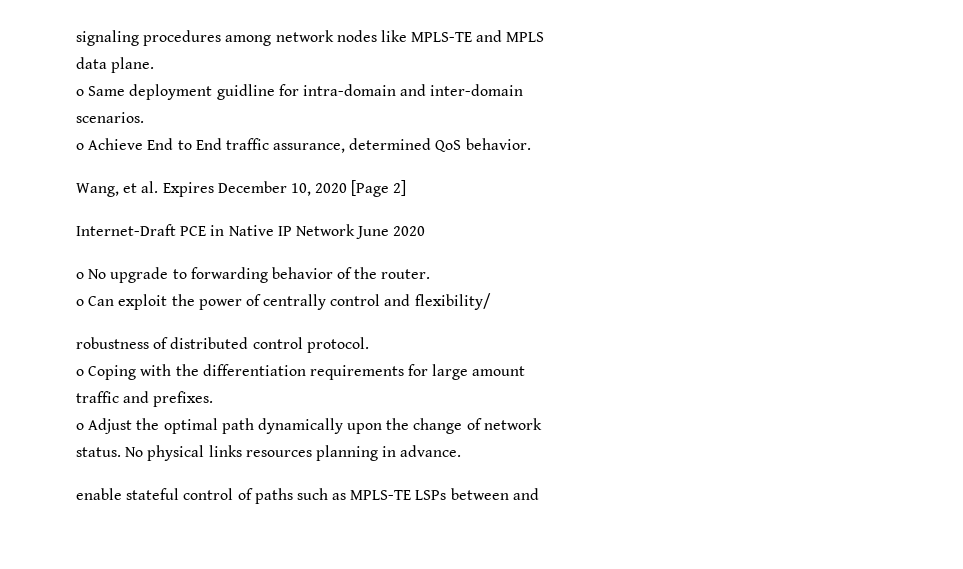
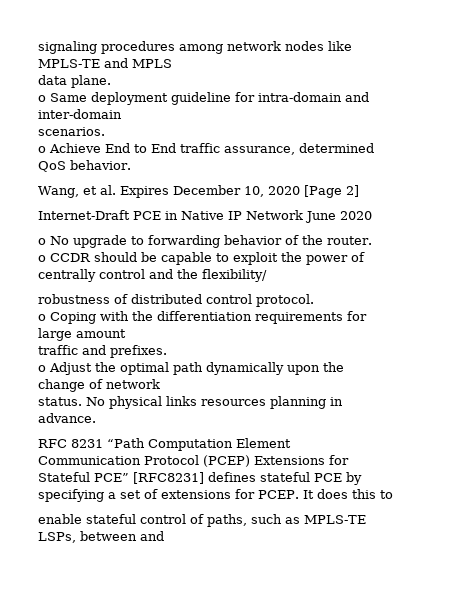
- o Same deployment guidline for intra-domain and inter-domain
+ o Same deployment guideline for intra-domain and inter-domain
- o Can exploit the power of centrally control and flexibility/
+ o CCDR should be capable to exploit the power of centrally control and the flexibility/
+ RFC 8231 “Path Computation Element Communication Protocol (PCEP) Extensions for Stateful PCE” [RFC8231] defines stateful PCE by specifying a set of extensions for PCEP. It does this to
- enable stateful control of paths such as MPLS-TE LSPs between and
+ enable stateful control of paths, such as MPLS-TE LSPs, between and

